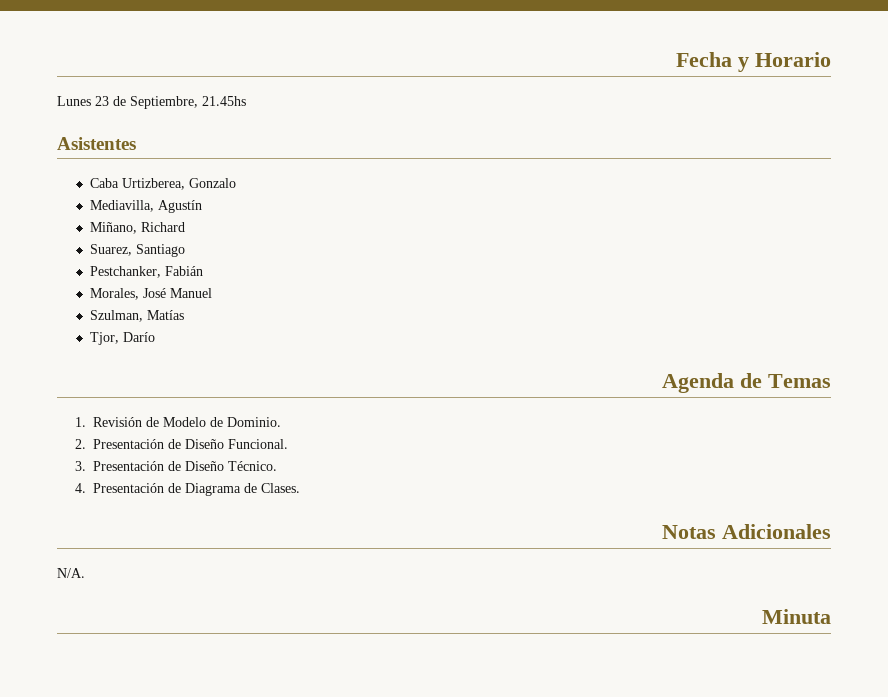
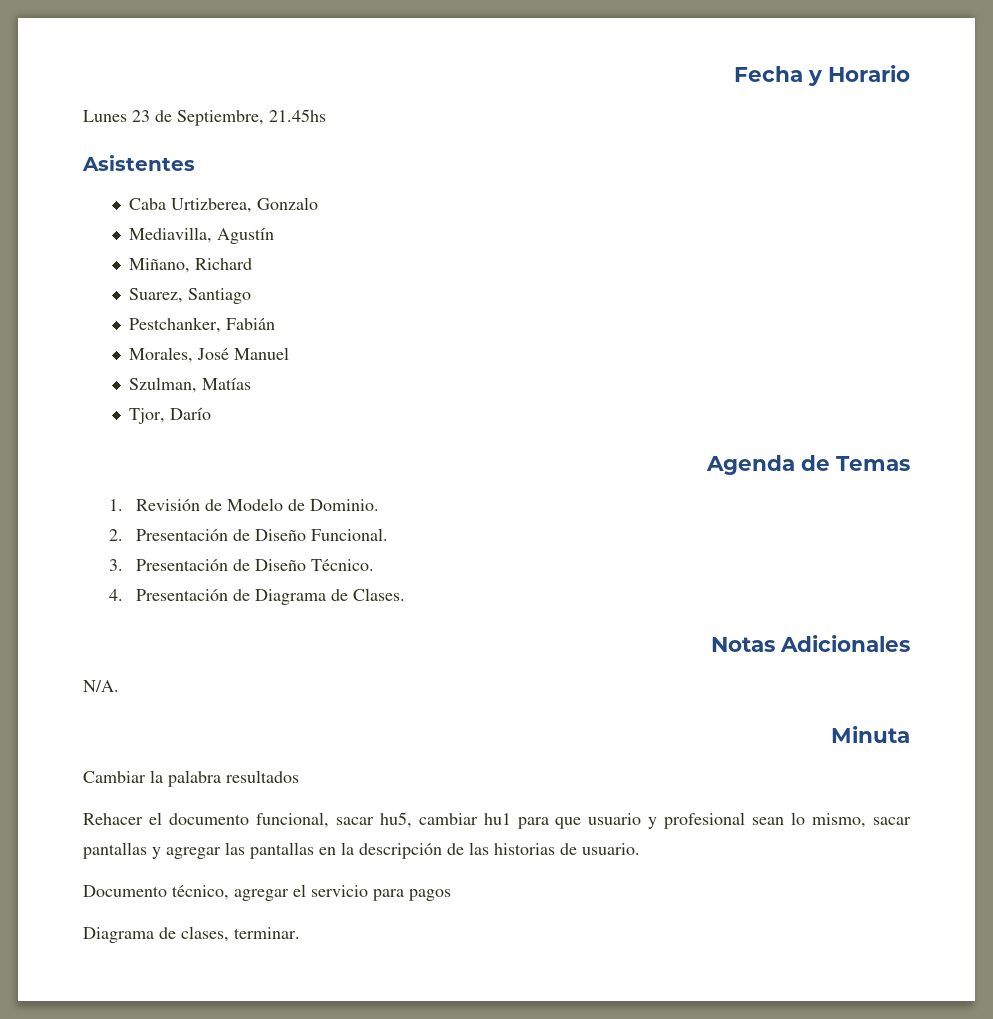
+ Cambiar la palabra resultados
+ Rehacer el documento funcional, sacar hu5, cambiar hu1 para que usuario y profesional sean lo mismo, sacar pantallas y agregar las pantallas en la descripción de las historias de usuario.
+ Documento técnico, agregar el servicio para pagos
+ Diagrama de clases, terminar.

